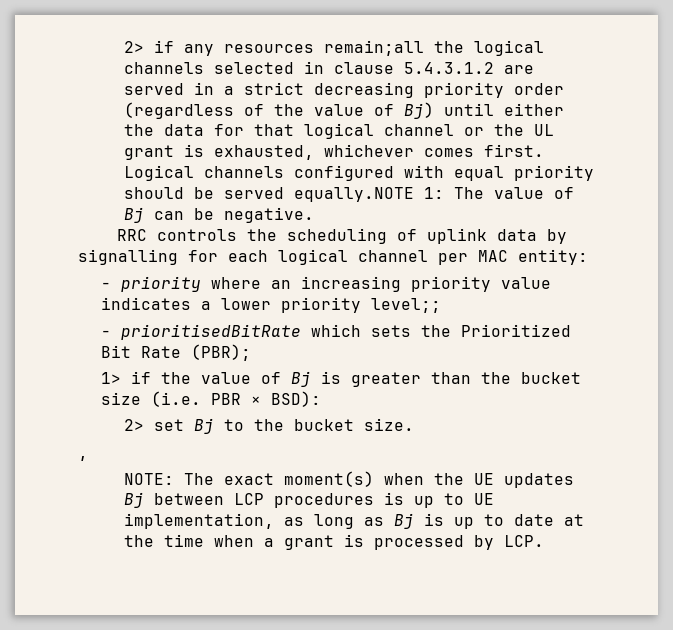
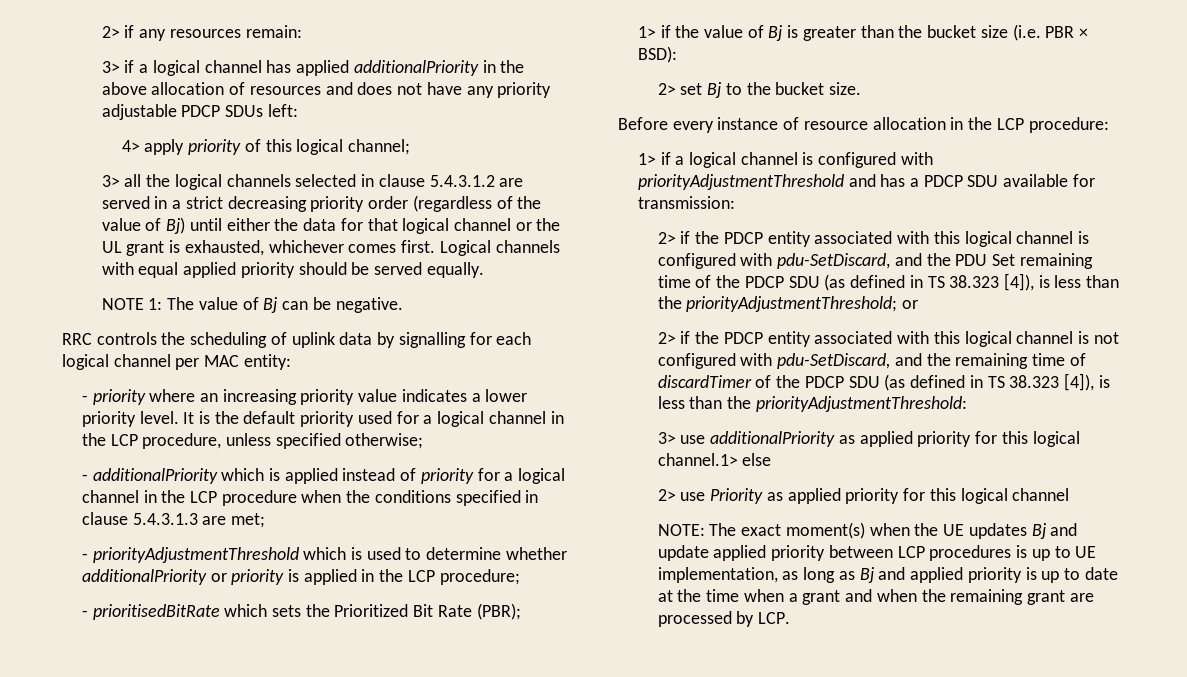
- 2> if any resources remain;all the logical channels selected in clause 5.4.3.1.2 are served in a strict decreasing priority order (regardless of the value of Bj) until either the data for that logical channel or the UL grant is exhausted, whichever comes first.
+ 2> if any resources remain:
+ 3> if a logical channel has applied additionalPriority in the above allocation of resources and does not have any priority adjustable PDCP SDUs left:
+ 4> apply priority of this logical channel;
+ 3> all the logical channels selected in clause 5.4.3.1.2 are served in a strict decreasing priority order (regardless of the value of Bj) until either the data for that logical channel or the UL grant is exhausted, whichever comes first.
- Logical channels configured with equal priority should be served equally.NOTE 1: The value of Bj can be negative.
+ Logical channels with equal applied priority should be served equally.
+ NOTE 1: The value of Bj can be negative.
- - priority where an increasing priority value indicates a lower priority level;;
+ - priority where an increasing priority value indicates a lower priority level. It is the default priority used for a logical channel in the LCP procedure, unless specified otherwise;
+ - additionalPriority which is applied instead of priority for a logical channel in the LCP procedure when the conditions specified in clause 5.4.3.1.3 are met;
+ - priorityAdjustmentThreshold which is used to determine whether additionalPriority or priority is applied in the LCP procedure;
- ,
+ Before every instance of resource allocation in the LCP procedure:
+ 1> if a logical channel is configured with priorityAdjustmentThreshold and has a PDCP SDU available for transmission:
+ 2> if the PDCP entity associated with this logical channel is configured with pdu-SetDiscard, and the PDU Set remaining time of the PDCP SDU (as defined in TS 38.323 [4]), is less than the priorityAdjustmentThreshold; or
+ 2> if the PDCP entity associated with this logical channel is not configured with pdu-SetDiscard, and the remaining time of discardTimer of the PDCP SDU (as defined in TS 38.323 [4]), is less than the priorityAdjustmentThreshold:
+ 3> use additionalPriority as applied priority for this logical channel.1> else
+ 2> use Priority as applied priority for this logical channel
- NOTE: The exact moment(s) when the UE updates Bj between LCP procedures is up to UE implementation, as long as Bj is up to date at the time when a grant is processed by LCP.
+ NOTE: The exact moment(s) when the UE updates Bj and update applied priority between LCP procedures is up to UE implementation, as long as Bj and applied priority is up to date at the time when a grant and when the remaining grant are processed by LCP.

